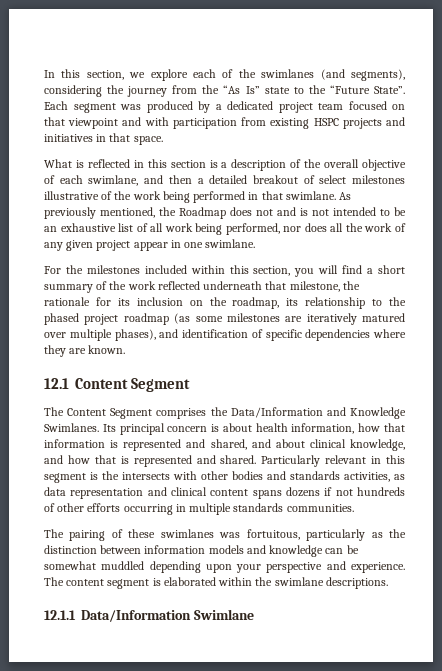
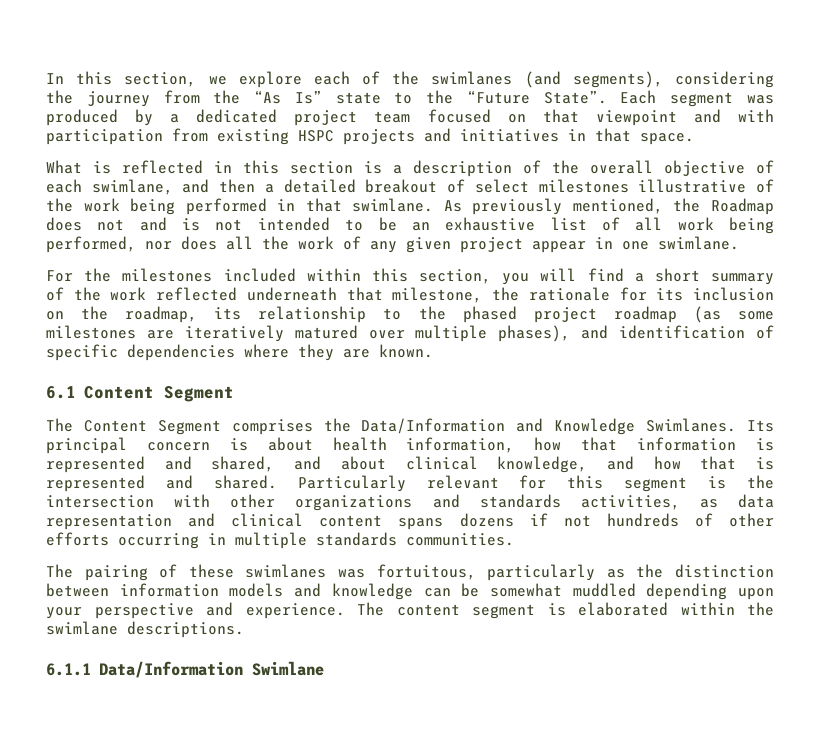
- 12.1 Content Segment
+ 6.1 Content Segment
- Particularly relevant in this segment is the intersects with other bodies and standards activities, as data representation and clinical content spans dozens if not hundreds of other efforts occurring in multiple standards communities.
+ Particularly relevant for this segment is the intersection with other organizations and standards activities, as data representation and clinical content spans dozens if not hundreds of other efforts occurring in multiple standards communities.
- 12.1.1 Data/Information Swimlane
+ 6.1.1 Data/Information Swimlane

